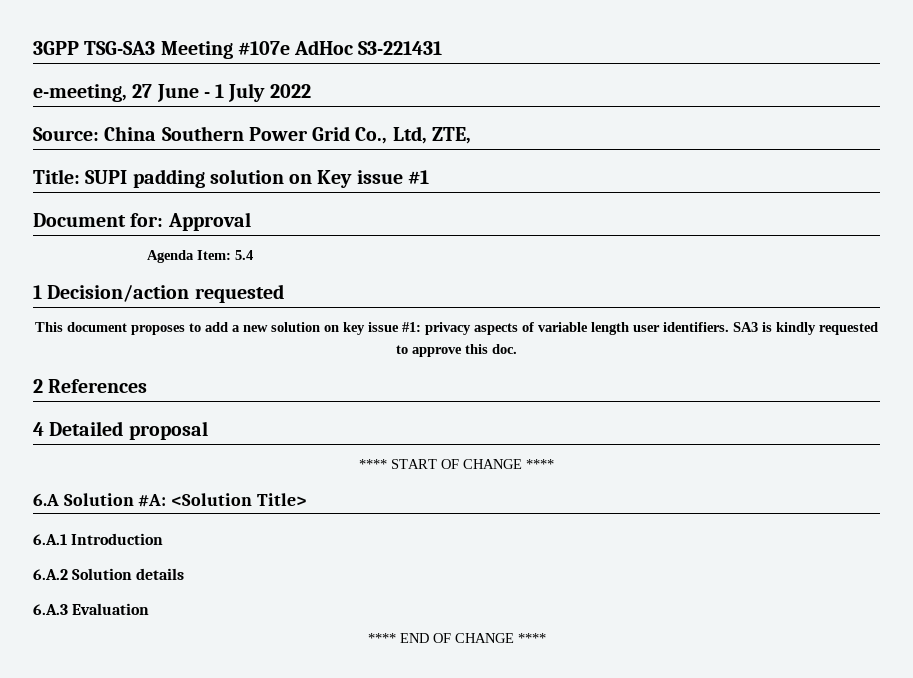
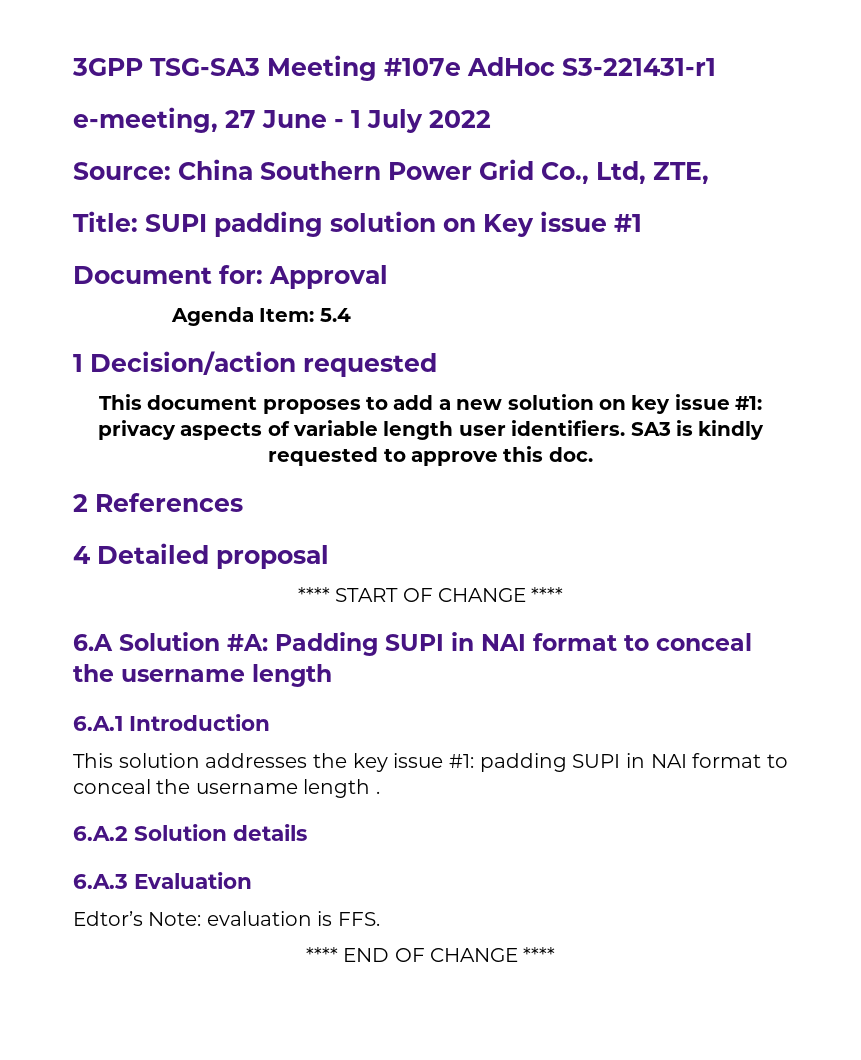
- 3GPP TSG-SA3 Meeting #107e AdHoc S3-221431
+ 3GPP TSG-SA3 Meeting #107e AdHoc S3-221431-r1
- 6.A Solution #A: <Solution Title>
+ 6.A Solution #A: Padding SUPI in NAI format to conceal the username length
  6.A.1 Introduction
+ This solution addresses the key issue #1: padding SUPI in NAI format to conceal the username length .
+ Edtor’s Note: evaluation is FFS.

